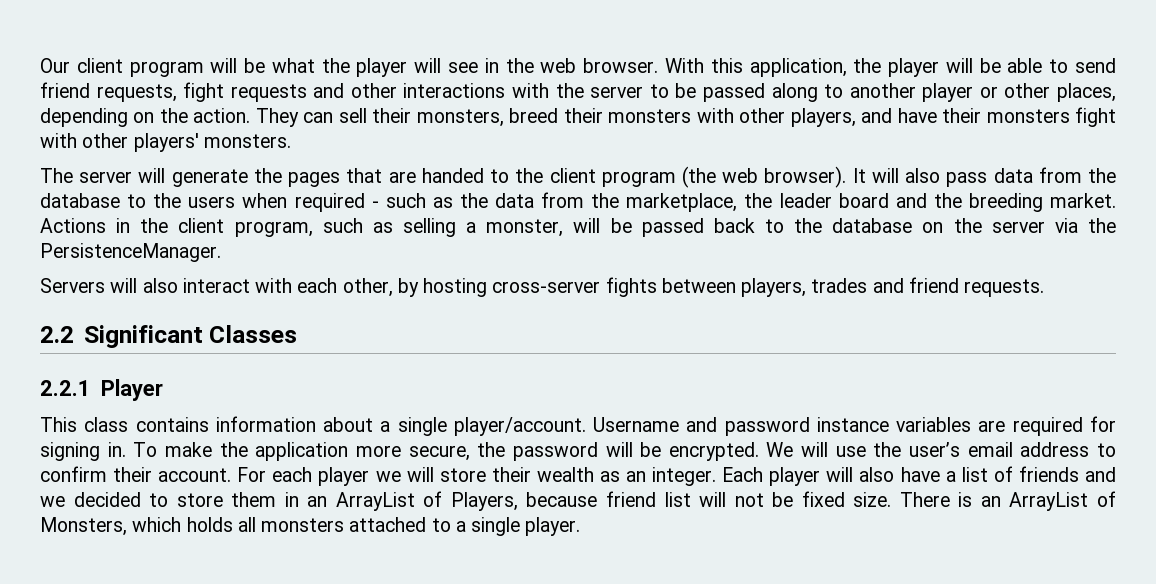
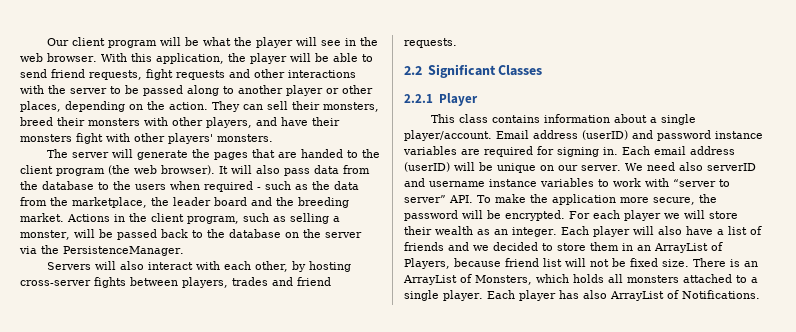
- Username and password instance variables are required for signing in.
+ Email address (userID) and password instance variables are required for signing in.
- To make the application more secure, the password will be encrypted.
+ Each email address (userID) will be unique on our server. We need also serverID and username instance variables to work with “server to server” API. To make the application more secure, the password will be encrypted.
- We will use the user’s email address to confirm their account.
+ Each player has also ArrayList of Notifications.

